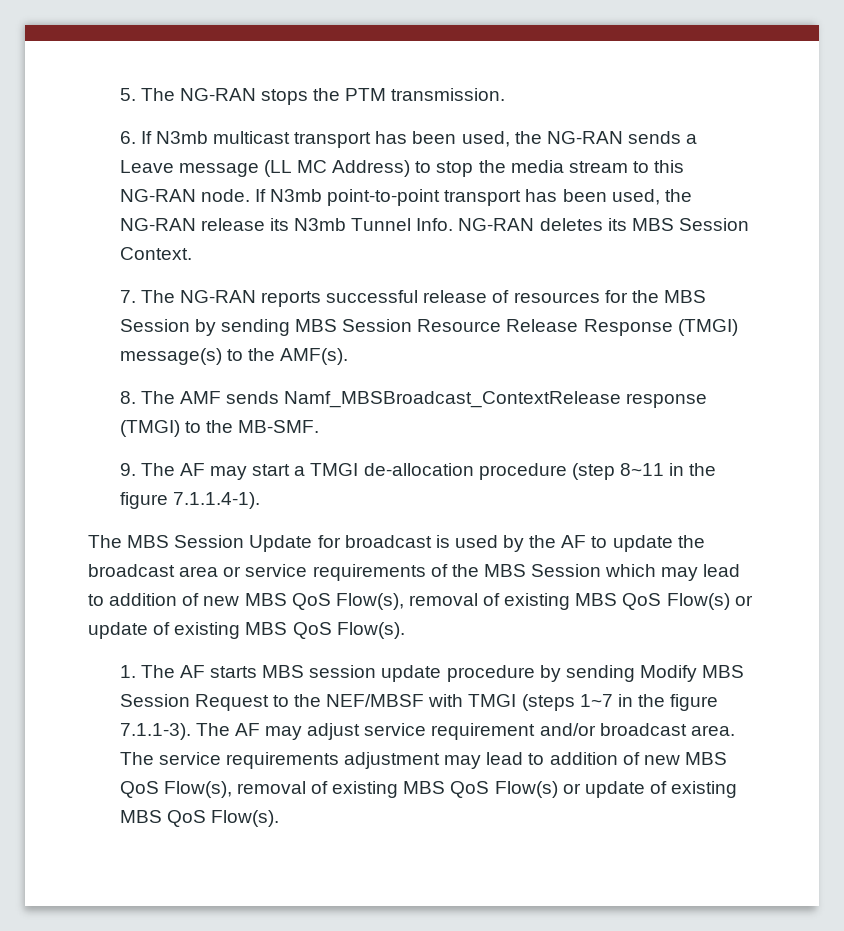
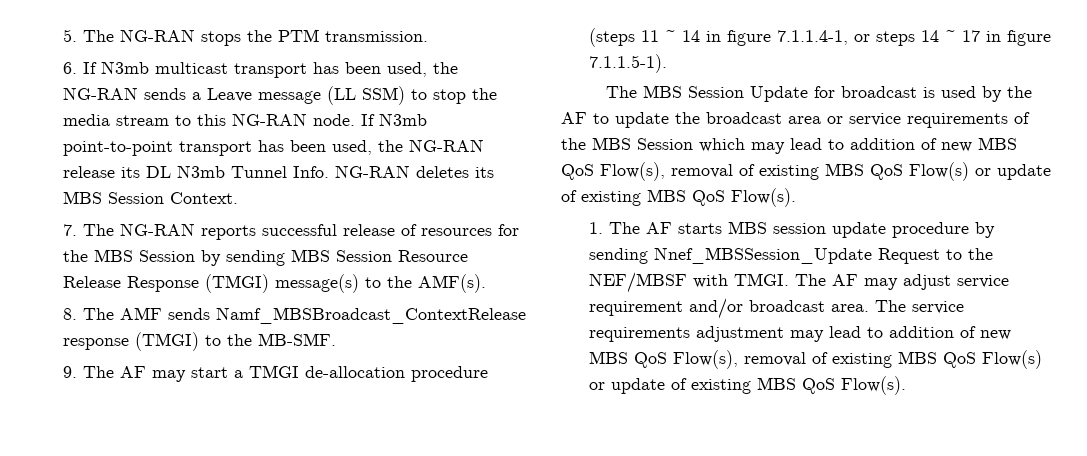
- 6. If N3mb multicast transport has been used, the NG-RAN sends a Leave message (LL MC Address) to stop the media stream to this NG-RAN node.
+ 6. If N3mb multicast transport has been used, the NG-RAN sends a Leave message (LL SSM) to stop the media stream to this NG-RAN node.
- If N3mb point-to-point transport has been used, the NG-RAN release its N3mb Tunnel Info.
+ If N3mb point-to-point transport has been used, the NG-RAN release its DL N3mb Tunnel Info.
- 9. The AF may start a TMGI de-allocation procedure (step 8~11 in the figure 7.1.1.4-1).
+ 9. The AF may start a TMGI de-allocation procedure (steps 11 ~ 14 in figure 7.1.1.4-1, or steps 14 ~ 17 in figure 7.1.1.5-1).
- 1. The AF starts MBS session update procedure by sending Modify MBS Session Request to the NEF/MBSF with TMGI (steps 1~7 in the figure 7.1.1-3). The AF may adjust service requirement and/or broadcast area.
+ 1. The AF starts MBS session update procedure by sending Nnef_MBSSession_Update Request to the NEF/MBSF with TMGI. The AF may adjust service requirement and/or broadcast area.

